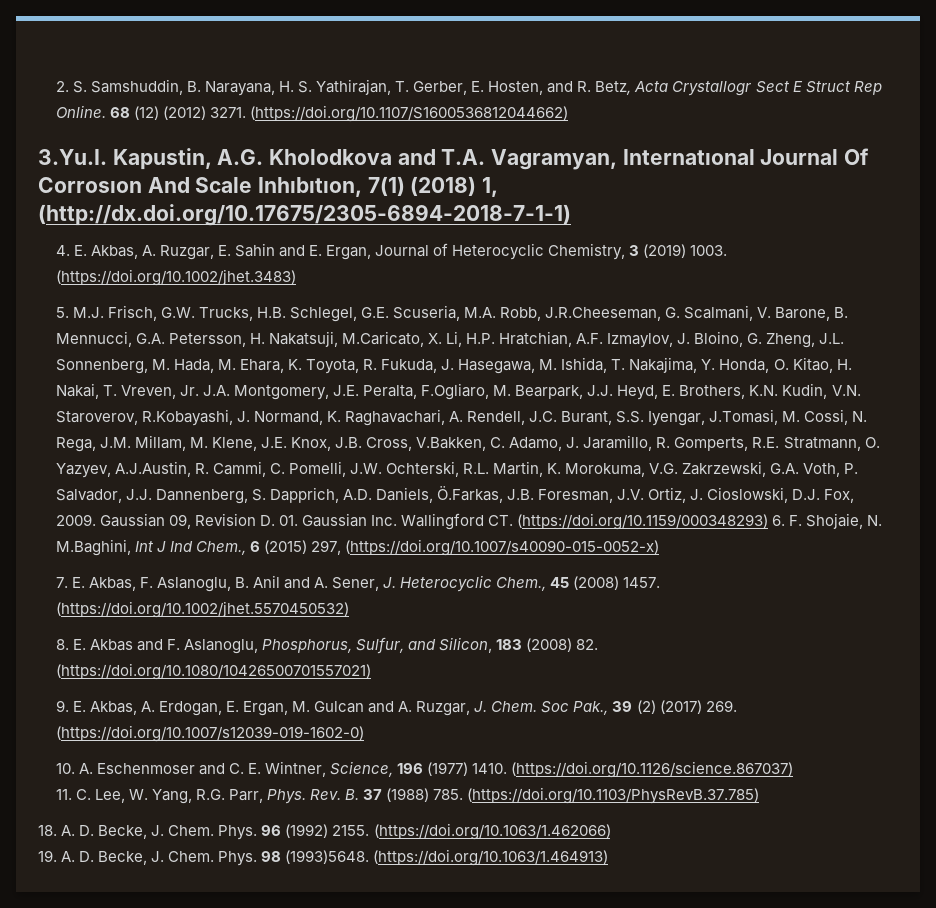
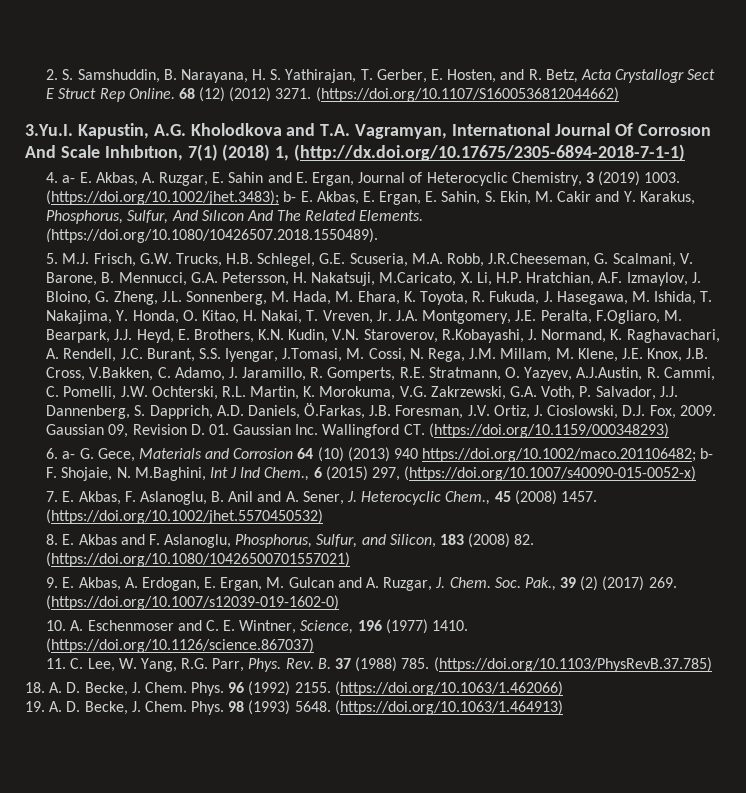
- 4. E. Akbas, A. Ruzgar, E. Sahin and E. Ergan, Journal of Heterocyclic Chemistry, 3 (2019) 1003.
+ 4. a- E. Akbas, A. Ruzgar, E. Sahin and E. Ergan, Journal of Heterocyclic Chemistry, 3 (2019) 1003.
- (https://doi.org/10.1002/jhet.3483)
+ (https://doi.org/10.1002/jhet.3483); b- E. Akbas, E. Ergan, E. Sahin, S. Ekin, M. Cakir and Y. Karakus, Phosphorus, Sulfur, And Sılıcon And The Related Elements. (https://doi.org/10.1080/10426507.2018.1550489).
- Gaussian 09, Revision D. 01. Gaussian Inc. Wallingford CT. (https://doi.org/10.1159/000348293) 6. F. Shojaie, N. M.Baghini, Int J Ind Chem., 6 (2015) 297, (https://doi.org/10.1007/s40090-015-0052-x)
+ Gaussian 09, Revision D. 01. Gaussian Inc. Wallingford CT. (https://doi.org/10.1159/000348293)
+ 6. a- G. Gece, Materials and Corrosion 64 (10) (2013) 940 https://doi.org/10.1002/maco.201106482; b- F. Shojaie, N. M.Baghini, Int J Ind Chem., 6 (2015) 297, (https://doi.org/10.1007/s40090-015-0052-x)
- Soc Pak., 39 (2) (2017) 269. (https://doi.org/10.1007/s12039-019-1602-0)
+ Soc. Pak., 39 (2) (2017) 269. (https://doi.org/10.1007/s12039-019-1602-0)
- 98 (1993)5648.
+ 98 (1993) 5648.

